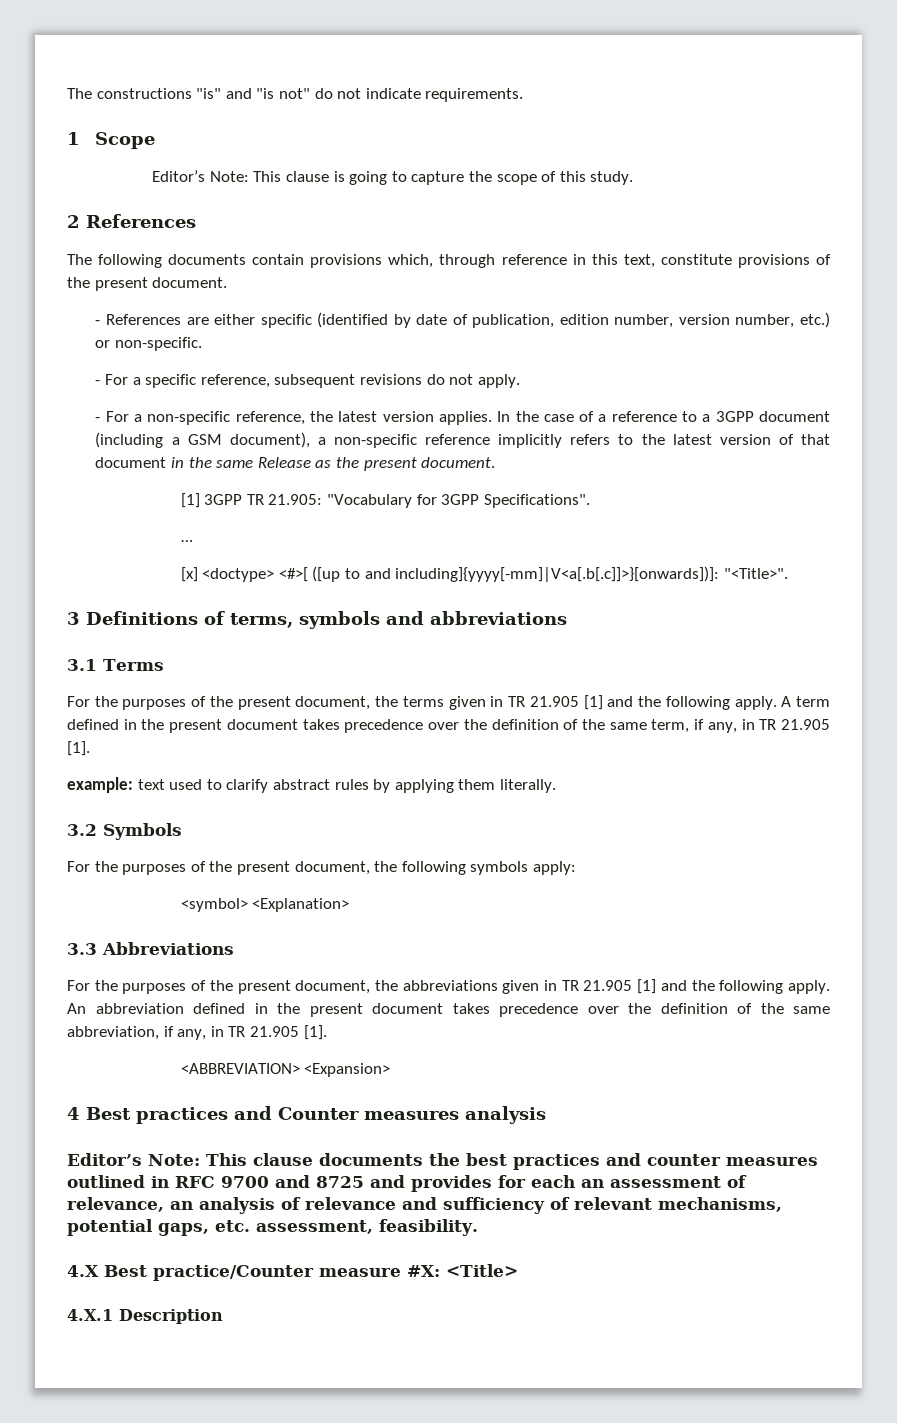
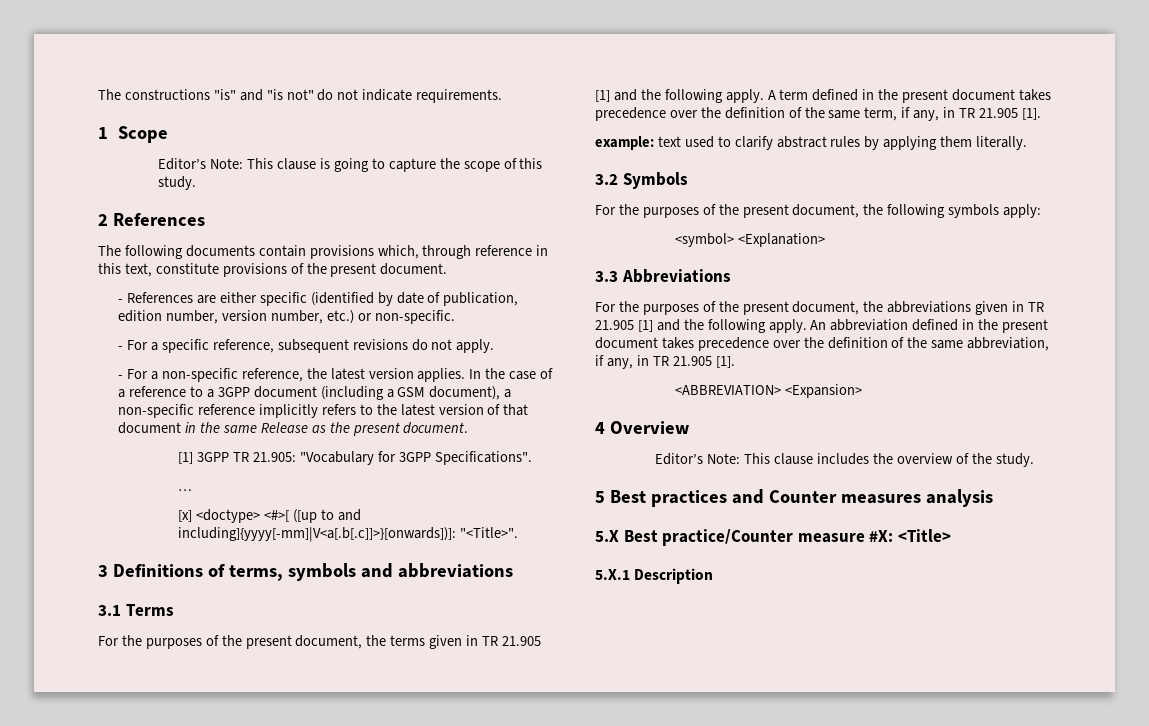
- 4 Best practices and Counter measures analysis
+ 4 Overview
+ Editor’s Note: This clause includes the overview of the study.
+ 5 Best practices and Counter measures analysis
- Editor’s Note: This clause documents the best practices and counter measures outlined in RFC 9700 and 8725 and provides for each an assessment of relevance, an analysis of relevance and sufficiency of relevant mechanisms, potential gaps, etc. assessment, feasibility.
- 4.X Best practice/Counter measure #X: <Title>
+ 5.X Best practice/Counter measure #X: <Title>
- 4.X.1 Description
+ 5.X.1 Description

